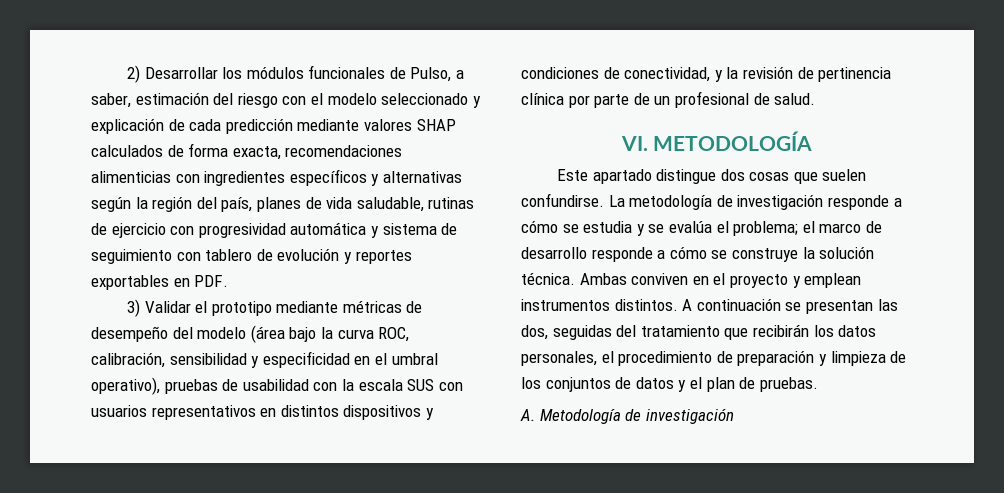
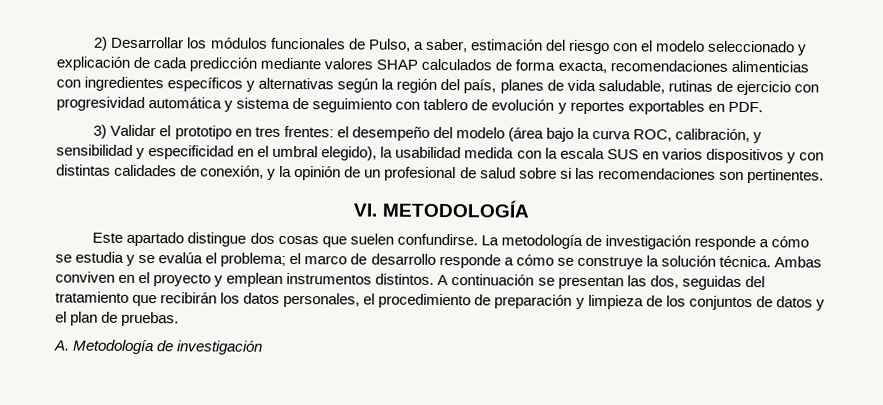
- 3) Validar el prototipo mediante métricas de desempeño del modelo (área bajo la curva ROC, calibración, sensibilidad y especificidad en el umbral operativo), pruebas de usabilidad con la escala SUS con usuarios representativos en distintos dispositivos y condiciones de conectividad, y la revisión de pertinencia clínica por parte de un profesional de salud.
+ 3) Validar el prototipo en tres frentes: el desempeño del modelo (área bajo la curva ROC, calibración, y sensibilidad y especificidad en el umbral elegido), la usabilidad medida con la escala SUS en varios dispositivos y con distintas calidades de conexión, y la opinión de un profesional de salud sobre si las recomendaciones son pertinentes.

